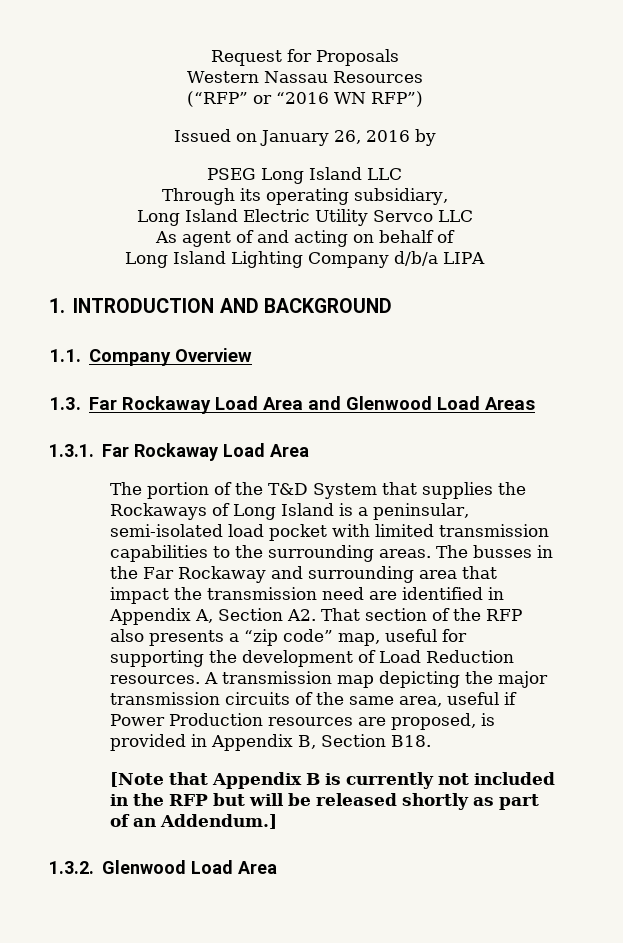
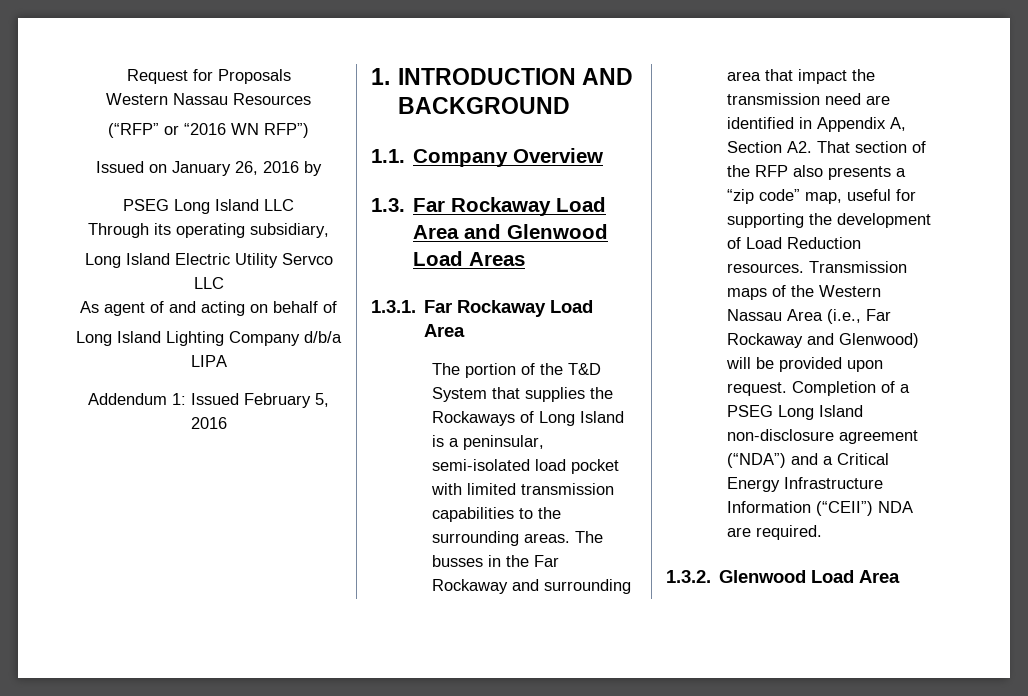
+ Addendum 1: Issued February 5, 2016
- A transmission map depicting the major transmission circuits of the same area, useful if Power Production resources are proposed, is provided in Appendix B, Section B18.
- [Note that Appendix B is currently not included in the RFP but will be released shortly as part of an Addendum.]
+ Transmission maps of the Western Nassau Area (i.e., Far Rockaway and Glenwood) will be provided upon request. Completion of a PSEG Long Island non-disclosure agreement (“NDA”) and a Critical Energy Infrastructure Information (“CEII”) NDA are required.

